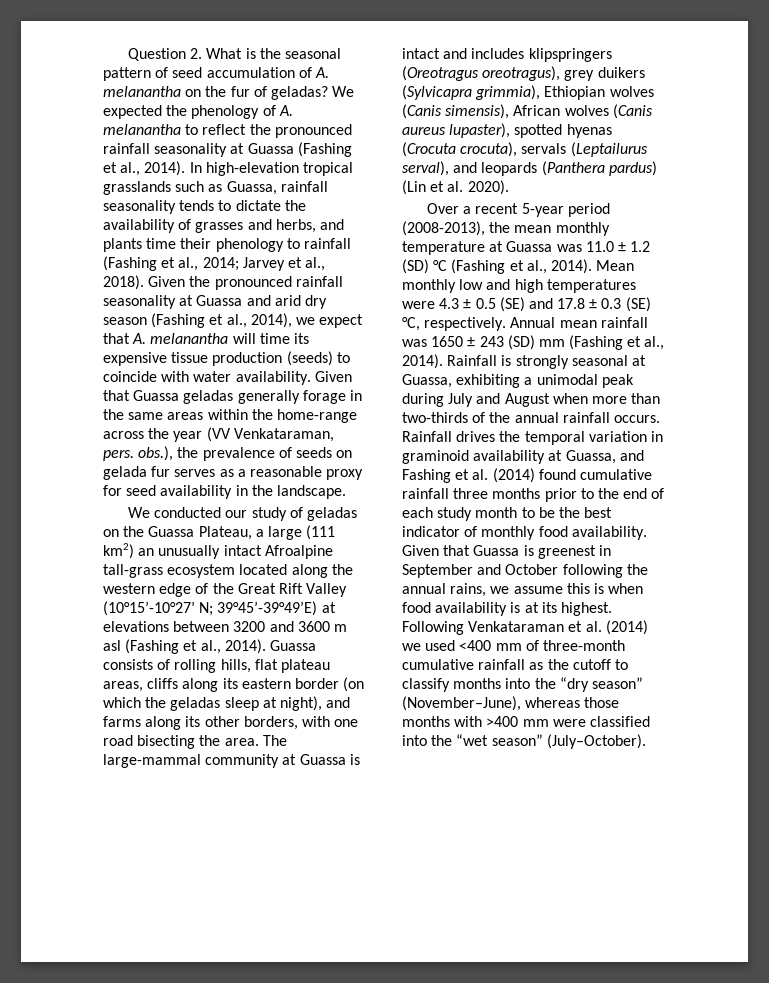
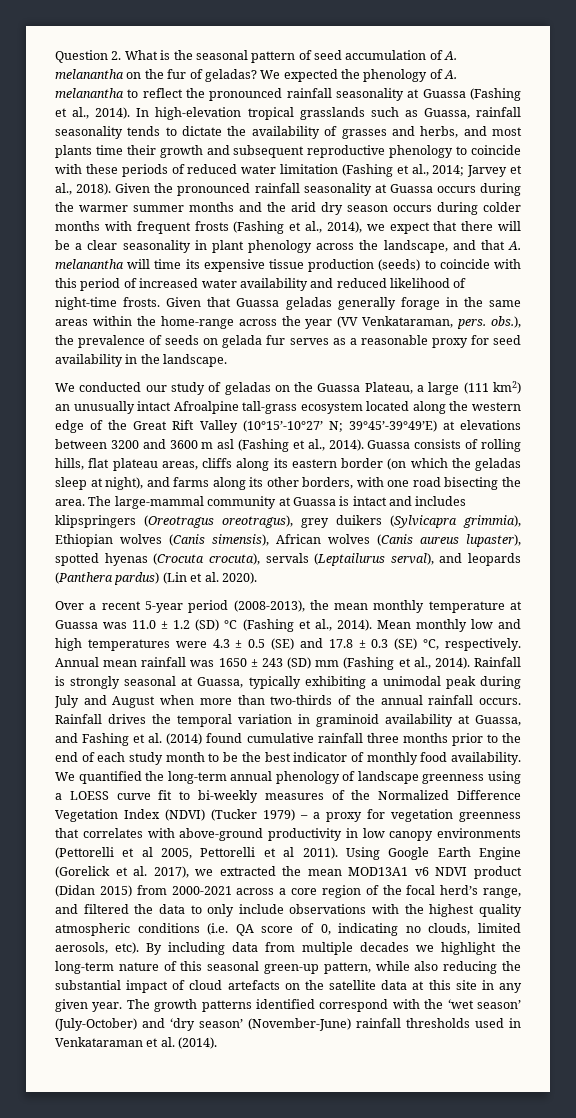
- In high-elevation tropical grasslands such as Guassa, rainfall seasonality tends to dictate the availability of grasses and herbs, and plants time their phenology to rainfall (Fashing et al., 2014; Jarvey et al., 2018).
+ In high-elevation tropical grasslands such as Guassa, rainfall seasonality tends to dictate the availability of grasses and herbs, and most plants time their growth and subsequent reproductive phenology to coincide with these periods of reduced water limitation (Fashing et al., 2014; Jarvey et al., 2018).
- Given the pronounced rainfall seasonality at Guassa and arid dry season (Fashing et al., 2014), we expect that A. melanantha will time its expensive tissue production (seeds) to coincide with water availability.
+ Given the pronounced rainfall seasonality at Guassa occurs during the warmer summer months and the arid dry season occurs during colder months with frequent frosts (Fashing et al., 2014), we expect that there will be a clear seasonality in plant phenology across the landscape, and that A. melanantha will time its expensive tissue production (seeds) to coincide with this period of increased water availability and reduced likelihood of night-time frosts.
- Rainfall is strongly seasonal at Guassa, exhibiting a unimodal peak during July and August when more than two-thirds of the annual rainfall occurs.
+ Rainfall is strongly seasonal at Guassa, typically exhibiting a unimodal peak during July and August when more than two-thirds of the annual rainfall occurs.
- Given that Guassa is greenest in September and October following the annual rains, we assume this is when food availability is at its highest. Following Venkataraman et al. (2014) we used <400 mm of three-month cumulative rainfall as the cutoff to classify months into the “dry season” (November–June), whereas those months with >400 mm were classified into the “wet season” (July–October).
+ We quantified the long-term annual phenology of landscape greenness using a LOESS curve fit to bi-weekly measures of the Normalized Difference Vegetation Index (NDVI) (Tucker 1979) – a proxy for vegetation greenness that correlates with above-ground productivity in low canopy environments (Pettorelli et al 2005, Pettorelli et al 2011). Using Google Earth Engine (Gorelick et al. 2017), we extracted the mean MOD13A1 v6 NDVI product (Didan 2015) from 2000-2021 across a core region of the focal herd’s range, and filtered the data to only include observations with the highest quality atmospheric conditions (i.e. QA score of 0, indicating no clouds, limited aerosols, etc). By including data from multiple decades we highlight the long-term nature of this seasonal green-up pattern, while also reducing the substantial impact of cloud artefacts on the satellite data at this site in any given year. The growth patterns identified correspond with the ‘wet season’ (July-October) and ‘dry season’ (November-June) rainfall thresholds used in Venkataraman et al. (2014).

